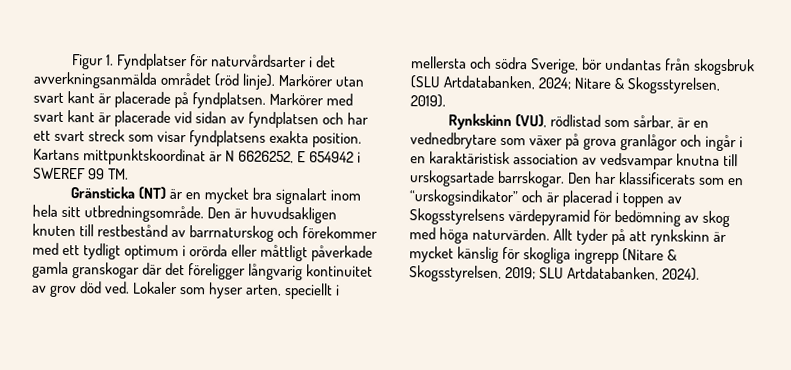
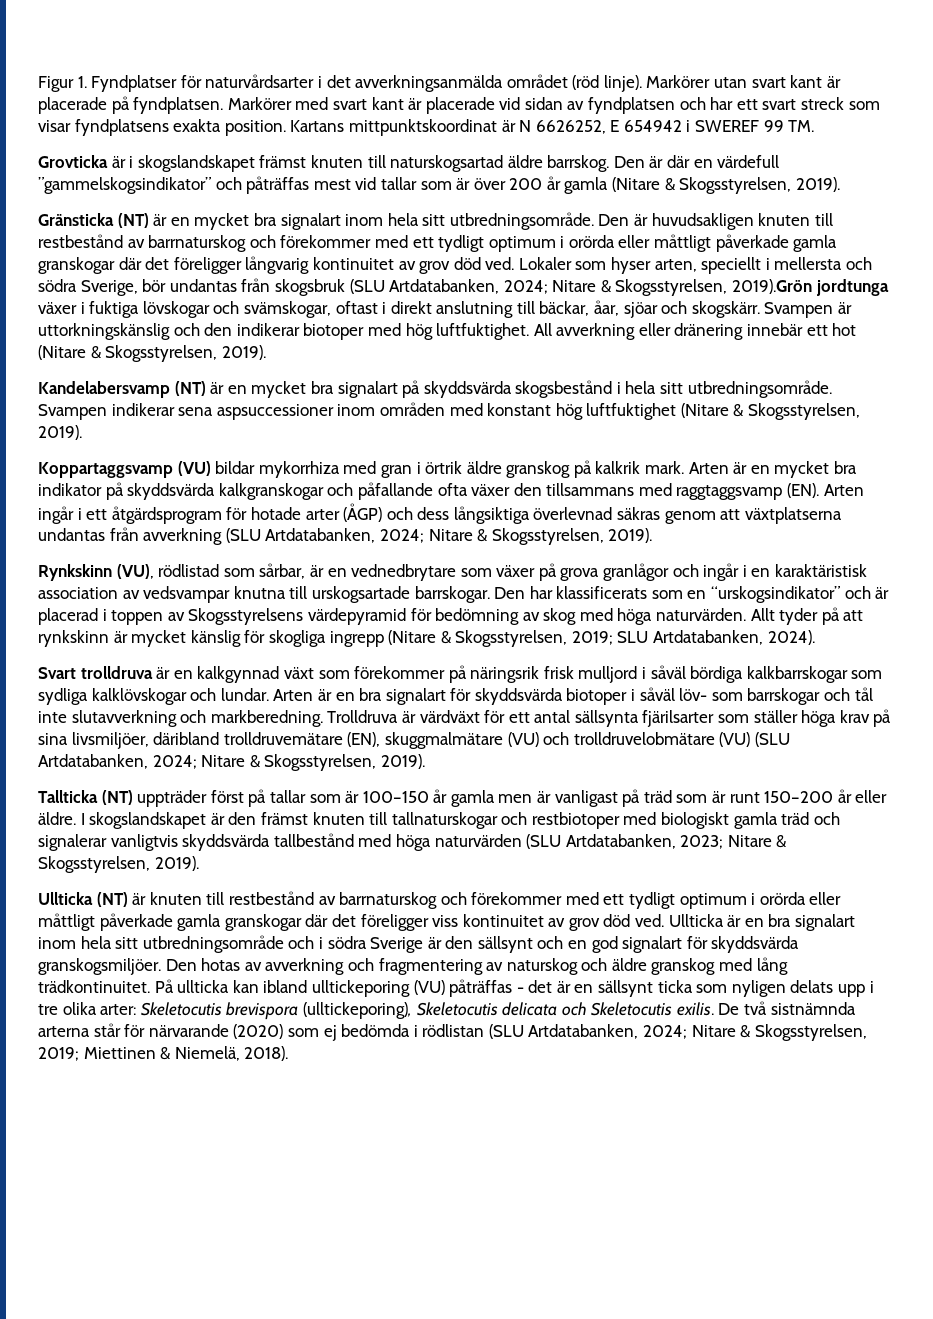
+ Grovticka är i skogslandskapet främst knuten till naturskogsartad äldre barrskog. Den är där en värdefull ”gammelskogsindikator” och påträffas mest vid tallar som är över 200 år gamla (Nitare & Skogsstyrelsen, 2019).
- Lokaler som hyser arten, speciellt i mellersta och södra Sverige, bör undantas från skogsbruk (SLU Artdatabanken, 2024; Nitare & Skogsstyrelsen, 2019).
+ Lokaler som hyser arten, speciellt i mellersta och södra Sverige, bör undantas från skogsbruk (SLU Artdatabanken, 2024; Nitare & Skogsstyrelsen, 2019).Grön jordtunga växer i fuktiga lövskogar och svämskogar, oftast i direkt anslutning till bäckar, åar, sjöar och skogskärr. Svampen är uttorkningskänslig och den indikerar biotoper med hög luftfuktighet. All avverkning eller dränering innebär ett hot (Nitare & Skogsstyrelsen, 2019).
+ Kandelabersvamp (NT) är en mycket bra signalart på skyddsvärda skogsbestånd i hela sitt utbredningsområde. Svampen indikerar sena aspsuccessioner inom områden med konstant hög luftfuktighet (Nitare & Skogsstyrelsen, 2019).
+ Koppartaggsvamp (VU) bildar mykorrhiza med gran i örtrik äldre granskog på kalkrik mark. Arten är en mycket bra indikator på skyddsvärda kalkgranskogar och påfallande ofta växer den tillsammans med raggtaggsvamp (EN). Arten ingår i ett åtgärdsprogram för hotade arter (ÅGP) och dess långsiktiga överlevnad säkras genom att växtplatserna undantas från avverkning (SLU Artdatabanken, 2024; Nitare & Skogsstyrelsen, 2019).
+ Svart trolldruva är en kalkgynnad växt som förekommer på näringsrik frisk mulljord i såväl bördiga kalkbarrskogar som sydliga kalklövskogar och lundar. Arten är en bra signalart för skyddsvärda biotoper i såväl löv- som barrskogar och tål inte slutavverkning och markberedning. Trolldruva är värdväxt för ett antal sällsynta fjärilsarter som ställer höga krav på sina livsmiljöer, däribland trolldruvemätare (EN), skuggmalmätare (VU) och trolldruvelobmätare (VU) (SLU Artdatabanken, 2024; Nitare & Skogsstyrelsen, 2019).
+ Tallticka (NT) uppträder först på tallar som är 100–150 år gamla men är vanligast på träd som är runt 150–200 år eller äldre. I skogslandskapet är den främst knuten till tallnaturskogar och restbiotoper med biologiskt gamla träd och signalerar vanligtvis skyddsvärda tallbestånd med höga naturvärden (SLU Artdatabanken, 2023; Nitare & Skogsstyrelsen, 2019).
+ Ullticka (NT) är knuten till restbestånd av barrnaturskog och förekommer med ett tydligt optimum i orörda eller måttligt påverkade gamla granskogar där det föreligger viss kontinuitet av grov död ved. Ullticka är en bra signalart inom hela sitt utbredningsområde och i södra Sverige är den sällsynt och en god signalart för skyddsvärda granskogsmiljöer. Den hotas av avverkning och fragmentering av naturskog och äldre granskog med lång trädkontinuitet. På ullticka kan ibland ulltickeporing (VU) påträffas - det är en sällsynt ticka som nyligen delats upp i tre olika arter: Skeletocutis brevispora (ulltickeporing), Skeletocutis delicata och Skeletocutis exilis. De två sistnämnda arterna står för närvarande (2020) som ej bedömda i rödlistan (SLU Artdatabanken, 2024; Nitare & Skogsstyrelsen, 2019; Miettinen & Niemelä, 2018).

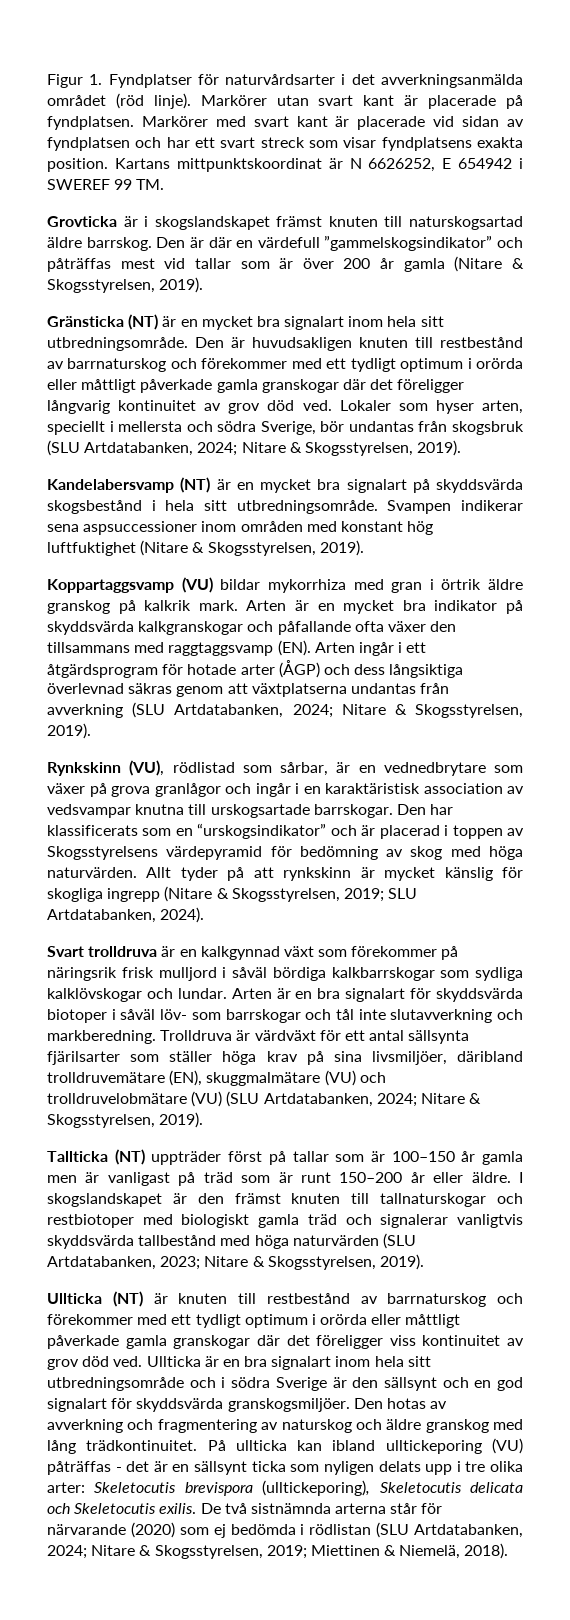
- Lokaler som hyser arten, speciellt i mellersta och södra Sverige, bör undantas från skogsbruk (SLU Artdatabanken, 2024; Nitare & Skogsstyrelsen, 2019).Grön jordtunga växer i fuktiga lövskogar och svämskogar, oftast i direkt anslutning till bäckar, åar, sjöar och skogskärr. Svampen är uttorkningskänslig och den indikerar biotoper med hög luftfuktighet. All avverkning eller dränering innebär ett hot (Nitare & Skogsstyrelsen, 2019).
+ Lokaler som hyser arten, speciellt i mellersta och södra Sverige, bör undantas från skogsbruk (SLU Artdatabanken, 2024; Nitare & Skogsstyrelsen, 2019).

